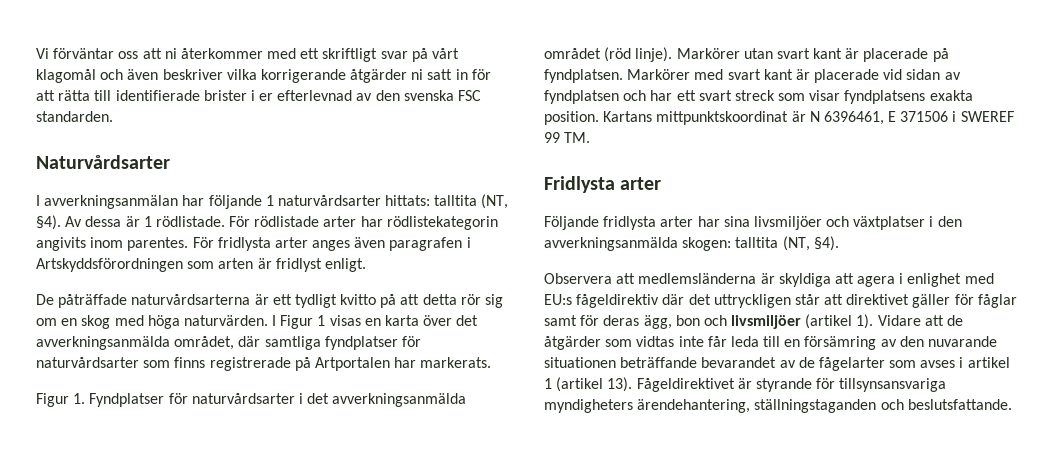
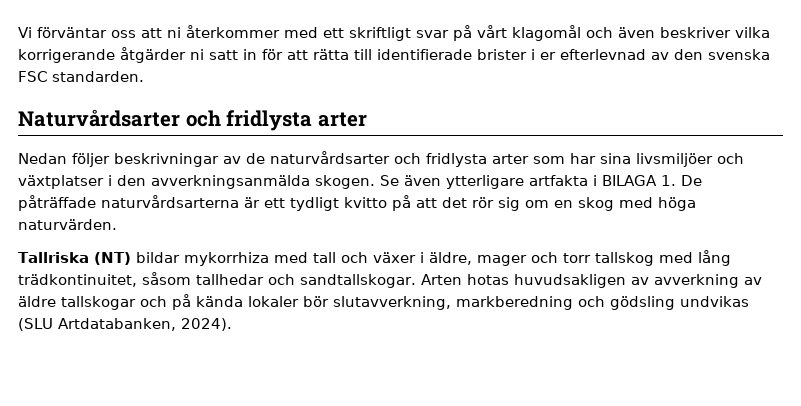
- Naturvårdsarter
- I avverkningsanmälan har följande 1 naturvårdsarter hittats: talltita (NT, §4). Av dessa är 1 rödlistade. För rödlistade arter har rödlistekategorin angivits inom parentes. För fridlysta arter anges även paragrafen i Artskyddsförordningen som arten är fridlyst enligt.
- De påträffade naturvårdsarterna är ett tydligt kvitto på att detta rör sig om en skog med höga naturvärden. I Figur 1 visas en karta över det avverkningsanmälda området, där samtliga fyndplatser för naturvårdsarter som finns registrerade på Artportalen har markerats.
- Figur 1. Fyndplatser för naturvårdsarter i det avverkningsanmälda området (röd linje). Markörer utan svart kant är placerade på fyndplatsen. Markörer med svart kant är placerade vid sidan av fyndplatsen och har ett svart streck som visar fyndplatsens exakta position. Kartans mittpunktskoordinat är N 6396461, E 371506 i SWEREF 99 TM.
- Fridlysta arter
- Följande fridlysta arter har sina livsmiljöer och växtplatser i den avverkningsanmälda skogen: talltita (NT, §4).
- Observera att medlemsländerna är skyldiga att agera i enlighet med EU:s fågeldirektiv där det uttryckligen står att direktivet gäller för fåglar samt för deras ägg, bon och livsmiljöer (artikel 1). Vidare att de åtgärder som vidtas inte får leda till en försämring av den nuvarande situationen beträffande bevarandet av de fågelarter som avses i artikel 1 (artikel 13). Fågeldirektivet är styrande för tillsynsansvariga myndigheters ärendehantering, ställningstaganden och beslutsfattande.
+ Naturvårdsarter och fridlysta arter
+ Nedan följer beskrivningar av de naturvårdsarter och fridlysta arter som har sina livsmiljöer och växtplatser i den avverkningsanmälda skogen. Se även ytterligare artfakta i BILAGA 1. De påträffade naturvårdsarterna är ett tydligt kvitto på att det rör sig om en skog med höga naturvärden.
+ Tallriska (NT) bildar mykorrhiza med tall och växer i äldre, mager och torr tallskog med lång trädkontinuitet, såsom tallhedar och sandtallskogar. Arten hotas huvudsakligen av avverkning av äldre tallskogar och på kända lokaler bör slutavverkning, markberedning och gödsling undvikas (SLU Artdatabanken, 2024).

